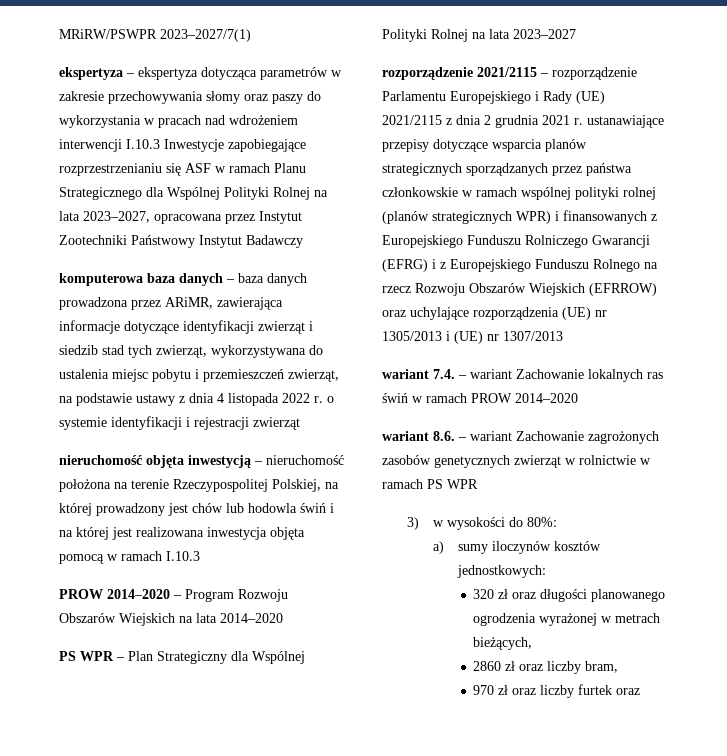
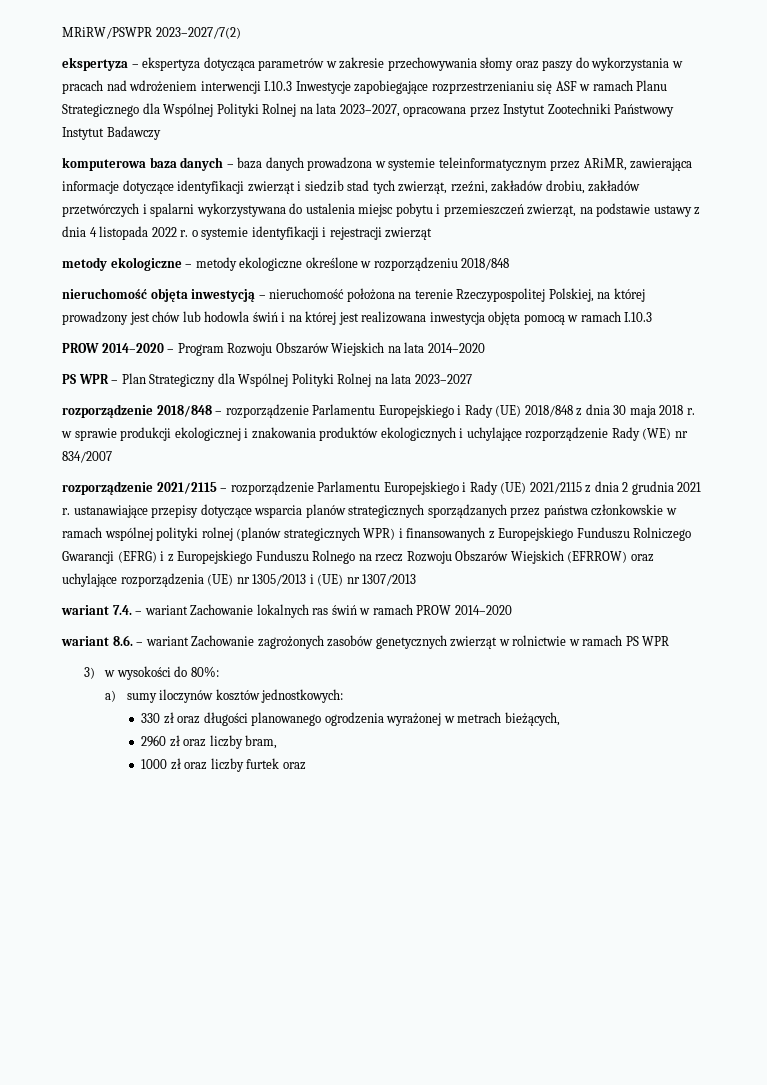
- MRiRW/PSWPR 2023–2027/7(1)
+ MRiRW/PSWPR 2023–2027/7(2)
- komputerowa baza danych – baza danych prowadzona przez ARiMR, zawierająca informacje dotyczące identyfikacji zwierząt i siedzib stad tych zwierząt, wykorzystywana do ustalenia miejsc pobytu i przemieszczeń zwierząt, na podstawie ustawy z dnia 4 listopada 2022 r. o systemie identyfikacji i rejestracji zwierząt
+ komputerowa baza danych – baza danych prowadzona w systemie teleinformatycznym przez ARiMR, zawierająca informacje dotyczące identyfikacji zwierząt i siedzib stad tych zwierząt, rzeźni, zakładów drobiu, zakładów przetwórczych i spalarni wykorzystywana do ustalenia miejsc pobytu i przemieszczeń zwierząt, na podstawie ustawy z dnia 4 listopada 2022 r. o systemie identyfikacji i rejestracji zwierząt
+ metody ekologiczne – metody ekologiczne określone w rozporządzeniu 2018/848
+ rozporządzenie 2018/848 – rozporządzenie Parlamentu Europejskiego i Rady (UE) 2018/848 z dnia 30 maja 2018 r. w sprawie produkcji ekologicznej i znakowania produktów ekologicznych i uchylające rozporządzenie Rady (WE) nr 834/2007
- 320 zł oraz długości planowanego ogrodzenia wyrażonej w metrach bieżących,
+ 330 zł oraz długości planowanego ogrodzenia wyrażonej w metrach bieżących,
- 2860 zł oraz liczby bram,
+ 2960 zł oraz liczby bram,
- 970 zł oraz liczby furtek oraz
+ 1000 zł oraz liczby furtek oraz

